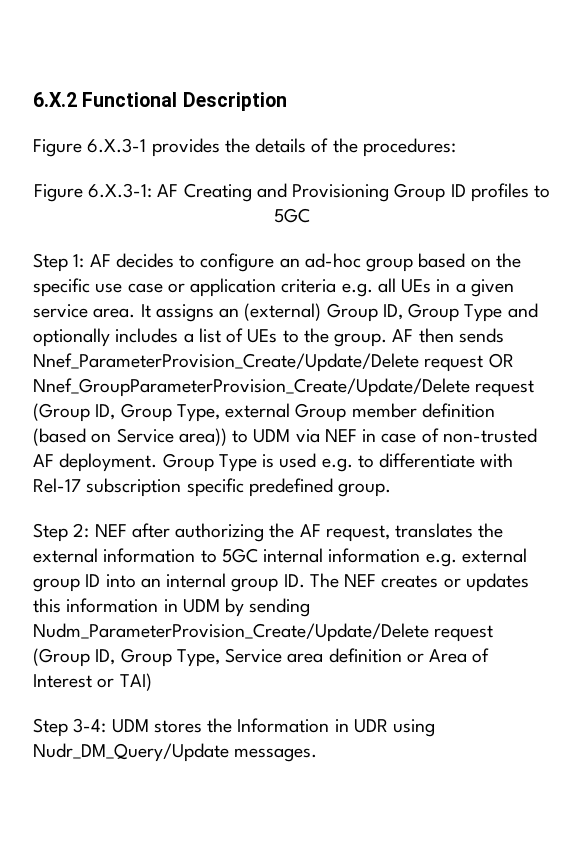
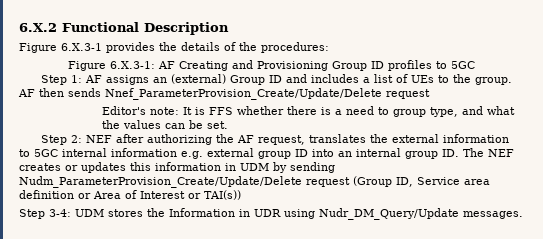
- Step 1: AF decides to configure an ad-hoc group based on the specific use case or application criteria e.g. all UEs in a given service area. It assigns an (external) Group ID, Group Type and optionally includes a list of UEs to the group.
+ Step 1: AF assigns an (external) Group ID and includes a list of UEs to the group.
- AF then sends Nnef_ParameterProvision_Create/Update/Delete request OR Nnef_GroupParameterProvision_Create/Update/Delete request (Group ID, Group Type, external Group member definition (based on Service area)) to UDM via NEF in case of non-trusted AF deployment. Group Type is used e.g. to differentiate with Rel-17 subscription specific predefined group.
+ AF then sends Nnef_ParameterProvision_Create/Update/Delete request
+ Editor's note: It is FFS whether there is a need to group type, and what the values can be set.
- Step 2: NEF after authorizing the AF request, translates the external information to 5GC internal information e.g. external group ID into an internal group ID. The NEF creates or updates this information in UDM by sending Nudm_ParameterProvision_Create/Update/Delete request (Group ID, Group Type, Service area definition or Area of Interest or TAI)
+ Step 2: NEF after authorizing the AF request, translates the external information to 5GC internal information e.g. external group ID into an internal group ID. The NEF creates or updates this information in UDM by sending Nudm_ParameterProvision_Create/Update/Delete request (Group ID, Service area definition or Area of Interest or TAI(s))

